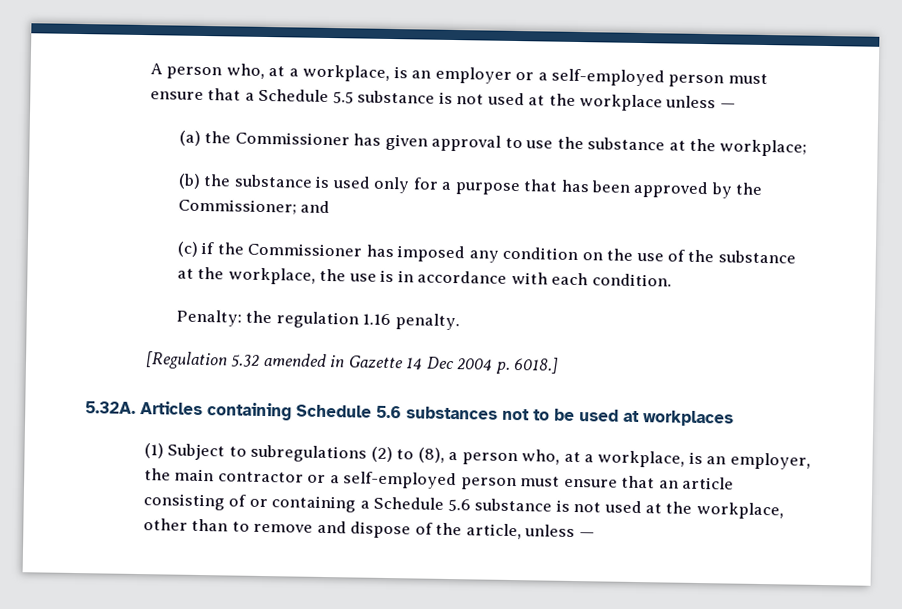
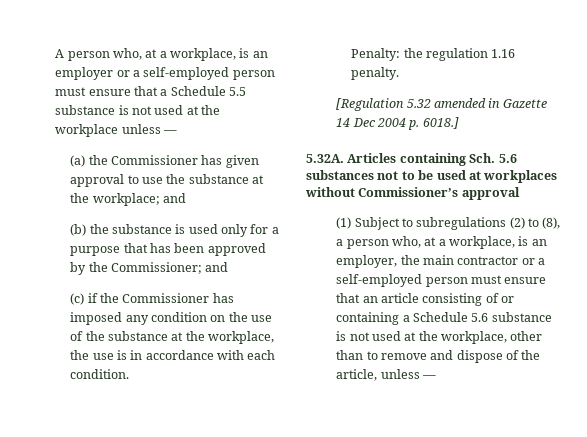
- (a) the Commissioner has given approval to use the substance at the workplace;
+ (a) the Commissioner has given approval to use the substance at the workplace; and
- 5.32A. Articles containing Schedule 5.6 substances not to be used at workplaces
+ 5.32A. Articles containing Sch. 5.6 substances not to be used at workplaces without Commissioner’s approval

